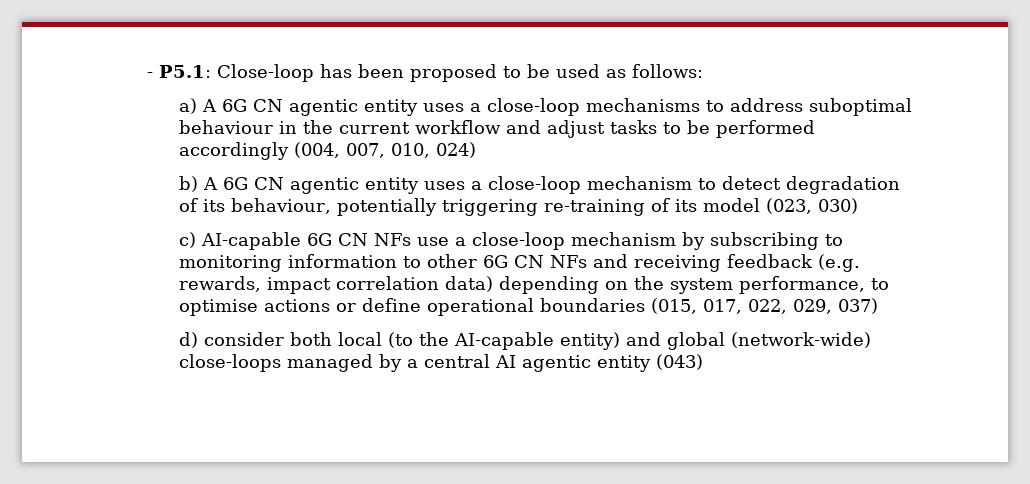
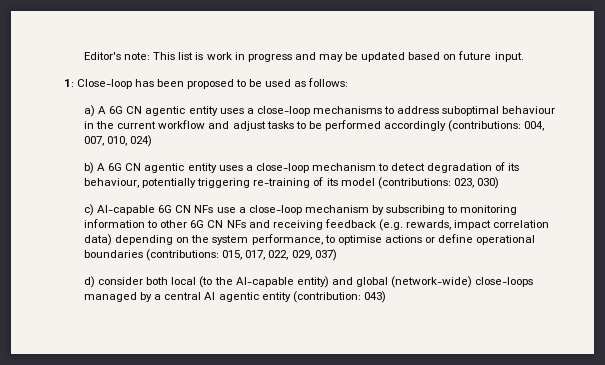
- - P5.1: Close-loop has been proposed to be used as follows:
+ Editor's note: This list is work in progress and may be updated based on future input.
+ 1: Close-loop has been proposed to be used as follows:
- a) A 6G CN agentic entity uses a close-loop mechanisms to address suboptimal behaviour in the current workflow and adjust tasks to be performed accordingly (004, 007, 010, 024)
+ a) A 6G CN agentic entity uses a close-loop mechanisms to address suboptimal behaviour in the current workflow and adjust tasks to be performed accordingly (contributions: 004, 007, 010, 024)
- b) A 6G CN agentic entity uses a close-loop mechanism to detect degradation of its behaviour, potentially triggering re-training of its model (023, 030)
+ b) A 6G CN agentic entity uses a close-loop mechanism to detect degradation of its behaviour, potentially triggering re-training of its model (contributions: 023, 030)
- c) AI-capable 6G CN NFs use a close-loop mechanism by subscribing to monitoring information to other 6G CN NFs and receiving feedback (e.g. rewards, impact correlation data) depending on the system performance, to optimise actions or define operational boundaries (015, 017, 022, 029, 037)
+ c) AI-capable 6G CN NFs use a close-loop mechanism by subscribing to monitoring information to other 6G CN NFs and receiving feedback (e.g. rewards, impact correlation data) depending on the system performance, to optimise actions or define operational boundaries (contributions: 015, 017, 022, 029, 037)
- d) consider both local (to the AI-capable entity) and global (network-wide) close-loops managed by a central AI agentic entity (043)
+ d) consider both local (to the AI-capable entity) and global (network-wide) close-loops managed by a central AI agentic entity (contribution: 043)

